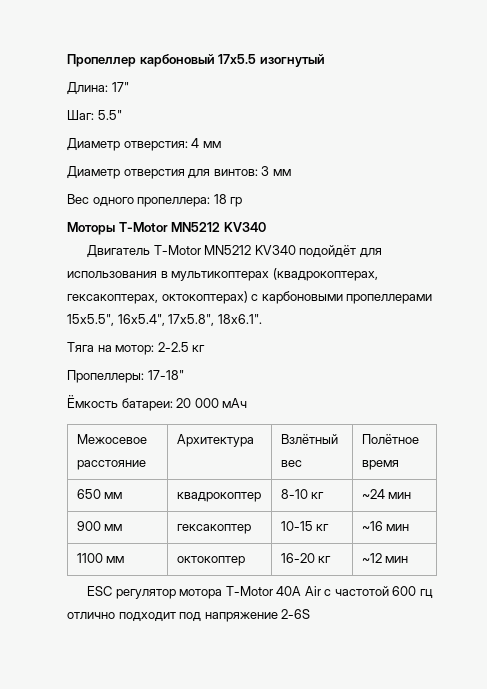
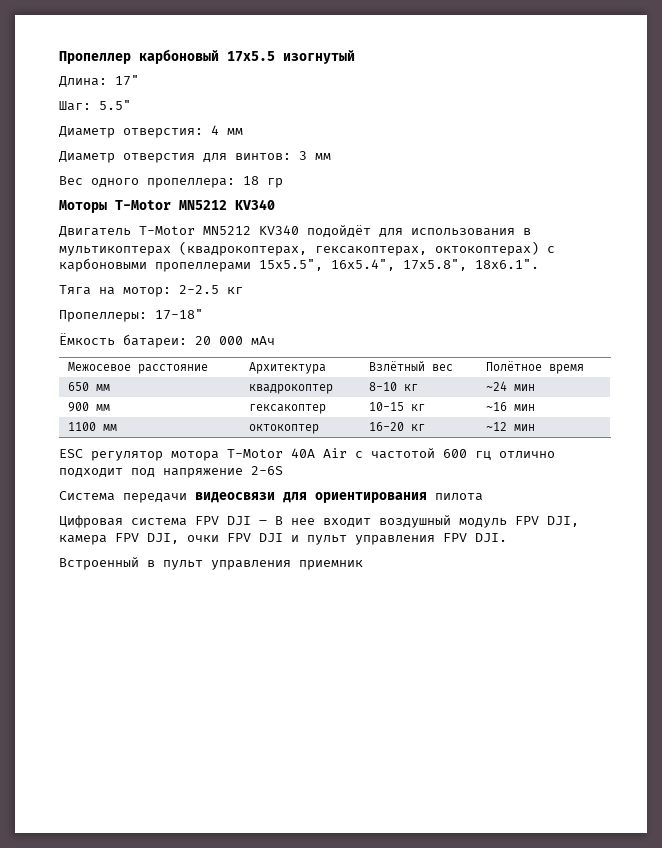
+ Система передачи видеосвязи для ориентирования пилота
+ Цифровая система FPV DJI – В нее входит воздушный модуль FPV DJI, камера FPV DJI, очки FPV DJI и пульт управления FPV DJI.
+ Встроенный в пульт управления приемник

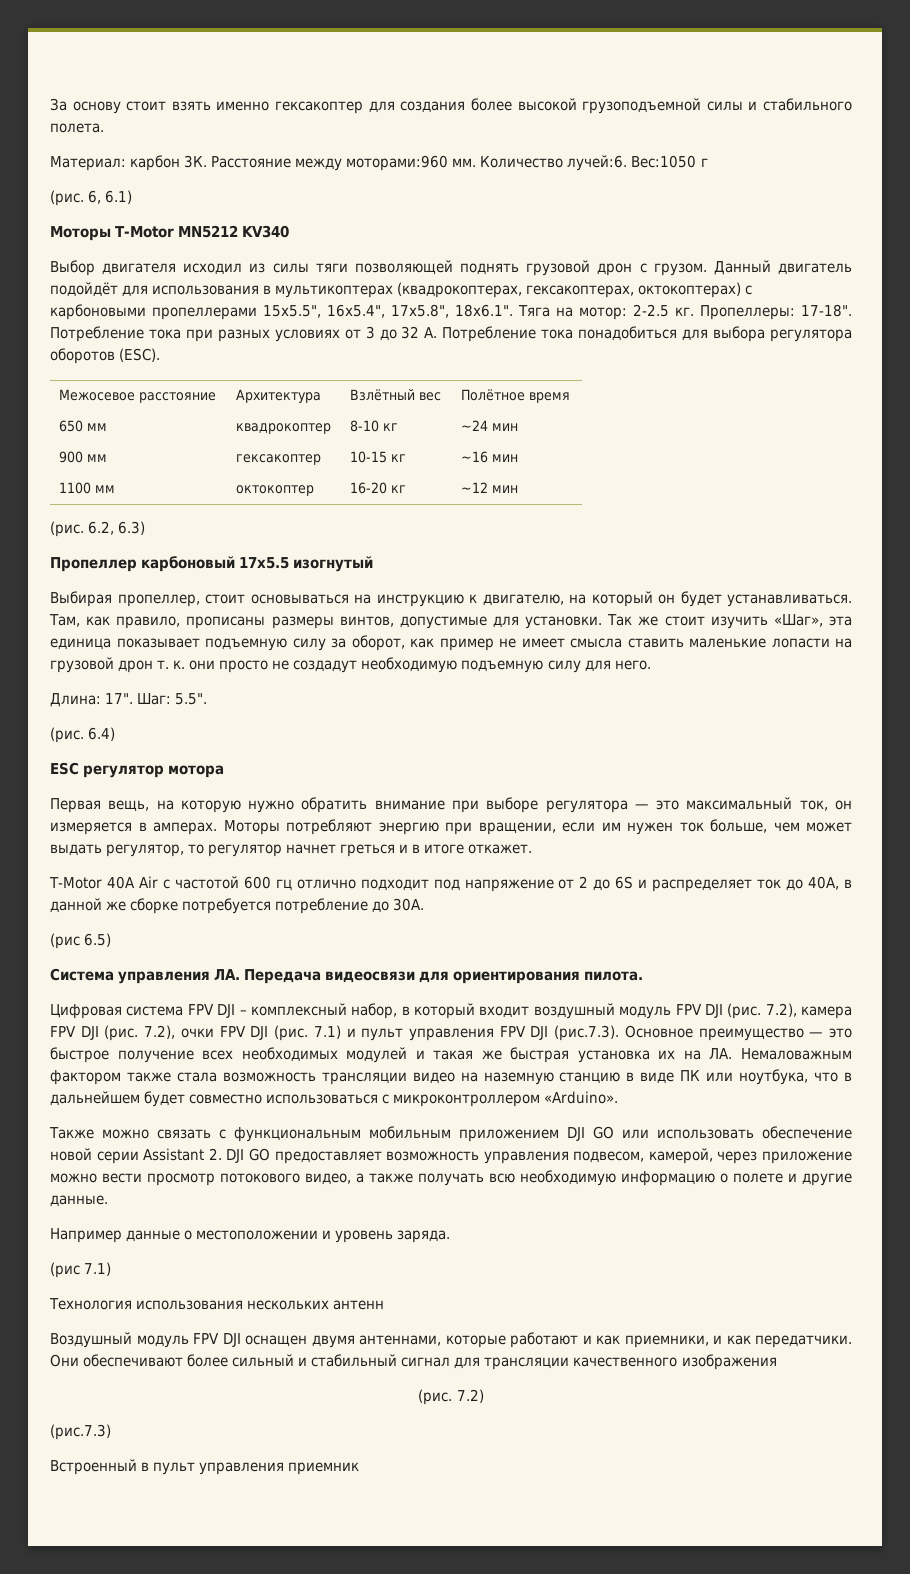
- Пропеллер карбоновый 17x5.5 изогнутый
- Длина: 17"
- Шаг: 5.5"
- Диаметр отверстия: 4 мм
- Диаметр отверстия для винтов: 3 мм
- Вес одного пропеллера: 18 гр
+ За основу стоит взять именно гексакоптер для создания более высокой грузоподъемной силы и стабильного полета.
+ Материал: карбон 3К. Расстояние между моторами:960 мм. Количество лучей:6. Вес:1050 г
+ (рис. 6, 6.1)
  Моторы T-Motor MN5212 KV340
- Двигатель T-Motor MN5212 KV340 подойдёт для использования в мультикоптерах (квадрокоптерах, гексакоптерах, октокоптерах) с карбоновыми пропеллерами 15x5.5", 16x5.4", 17x5.8", 18x6.1".
- Тяга на мотор: 2-2.5 кг
- Пропеллеры: 17-18"
- Ёмкость батареи: 20 000 мАч
+ Выбор двигателя исходил из силы тяги позволяющей поднять грузовой дрон с грузом. Данный двигатель подойдёт для использования в мультикоптерах (квадрокоптерах, гексакоптерах, октокоптерах) с карбоновыми пропеллерами 15x5.5", 16x5.4", 17x5.8", 18x6.1". Тяга на мотор: 2-2.5 кг. Пропеллеры: 17-18". Потребление тока при разных условиях от 3 до 32 А. Потребление тока понадобиться для выбора регулятора оборотов (ESC).
- ESC регулятор мотора T-Motor 40A Air с частотой 600 гц отлично подходит под напряжение 2-6S
- Система передачи видеосвязи для ориентирования пилота
+ (рис. 6.2, 6.3)
+ Пропеллер карбоновый 17x5.5 изогнутый
+ Выбирая пропеллер, стоит основываться на инструкцию к двигателю, на который он будет устанавливаться. Там, как правило, прописаны размеры винтов, допустимые для установки. Так же стоит изучить «Шаг», эта единица показывает подъемную силу за оборот, как пример не имеет смысла ставить маленькие лопасти на грузовой дрон т. к. они просто не создадут необходимую подъемную силу для него.
+ Длина: 17". Шаг: 5.5".
+ (рис. 6.4)
+ ESC регулятор мотора
+ Первая вещь, на которую нужно обратить внимание при выборе регулятора — это максимальный ток, он измеряется в амперах. Моторы потребляют энергию при вращении, если им нужен ток больше, чем может выдать регулятор, то регулятор начнет греться и в итоге откажет.
+ T-Motor 40A Air с частотой 600 гц отлично подходит под напряжение от 2 до 6S и распределяет ток до 40А, в данной же сборке потребуется потребление до 30А.
+ (рис 6.5)
+ Система управления ЛА. Передача видеосвязи для ориентирования пилота.
- Цифровая система FPV DJI – В нее входит воздушный модуль FPV DJI, камера FPV DJI, очки FPV DJI и пульт управления FPV DJI.
+ Цифровая система FPV DJI – комплексный набор, в который входит воздушный модуль FPV DJI (рис. 7.2), камера FPV DJI (рис. 7.2), очки FPV DJI (рис. 7.1) и пульт управления FPV DJI (рис.7.3). Основное преимущество — это быстрое получение всех необходимых модулей и такая же быстрая установка их на ЛА. Немаловажным фактором также стала возможность трансляции видео на наземную станцию в виде ПК или ноутбука, что в дальнейшем будет совместно использоваться с микроконтроллером «Arduino».
+ Также можно связать с функциональным мобильным приложением DJI GO или использовать обеспечение новой серии Assistant 2. DJI GO предоставляет возможность управления подвесом, камерой, через приложение можно вести просмотр потокового видео, а также получать всю необходимую информацию о полете и другие данные.
+ Например данные о местоположении и уровень заряда.
+ (рис 7.1)
+ Технология использования нескольких антенн
+ Воздушный модуль FPV DJI оснащен двумя антеннами, которые работают и как приемники, и как передатчики. Они обеспечивают более сильный и стабильный сигнал для трансляции качественного изображения
+ (рис. 7.2)
+ (рис.7.3)

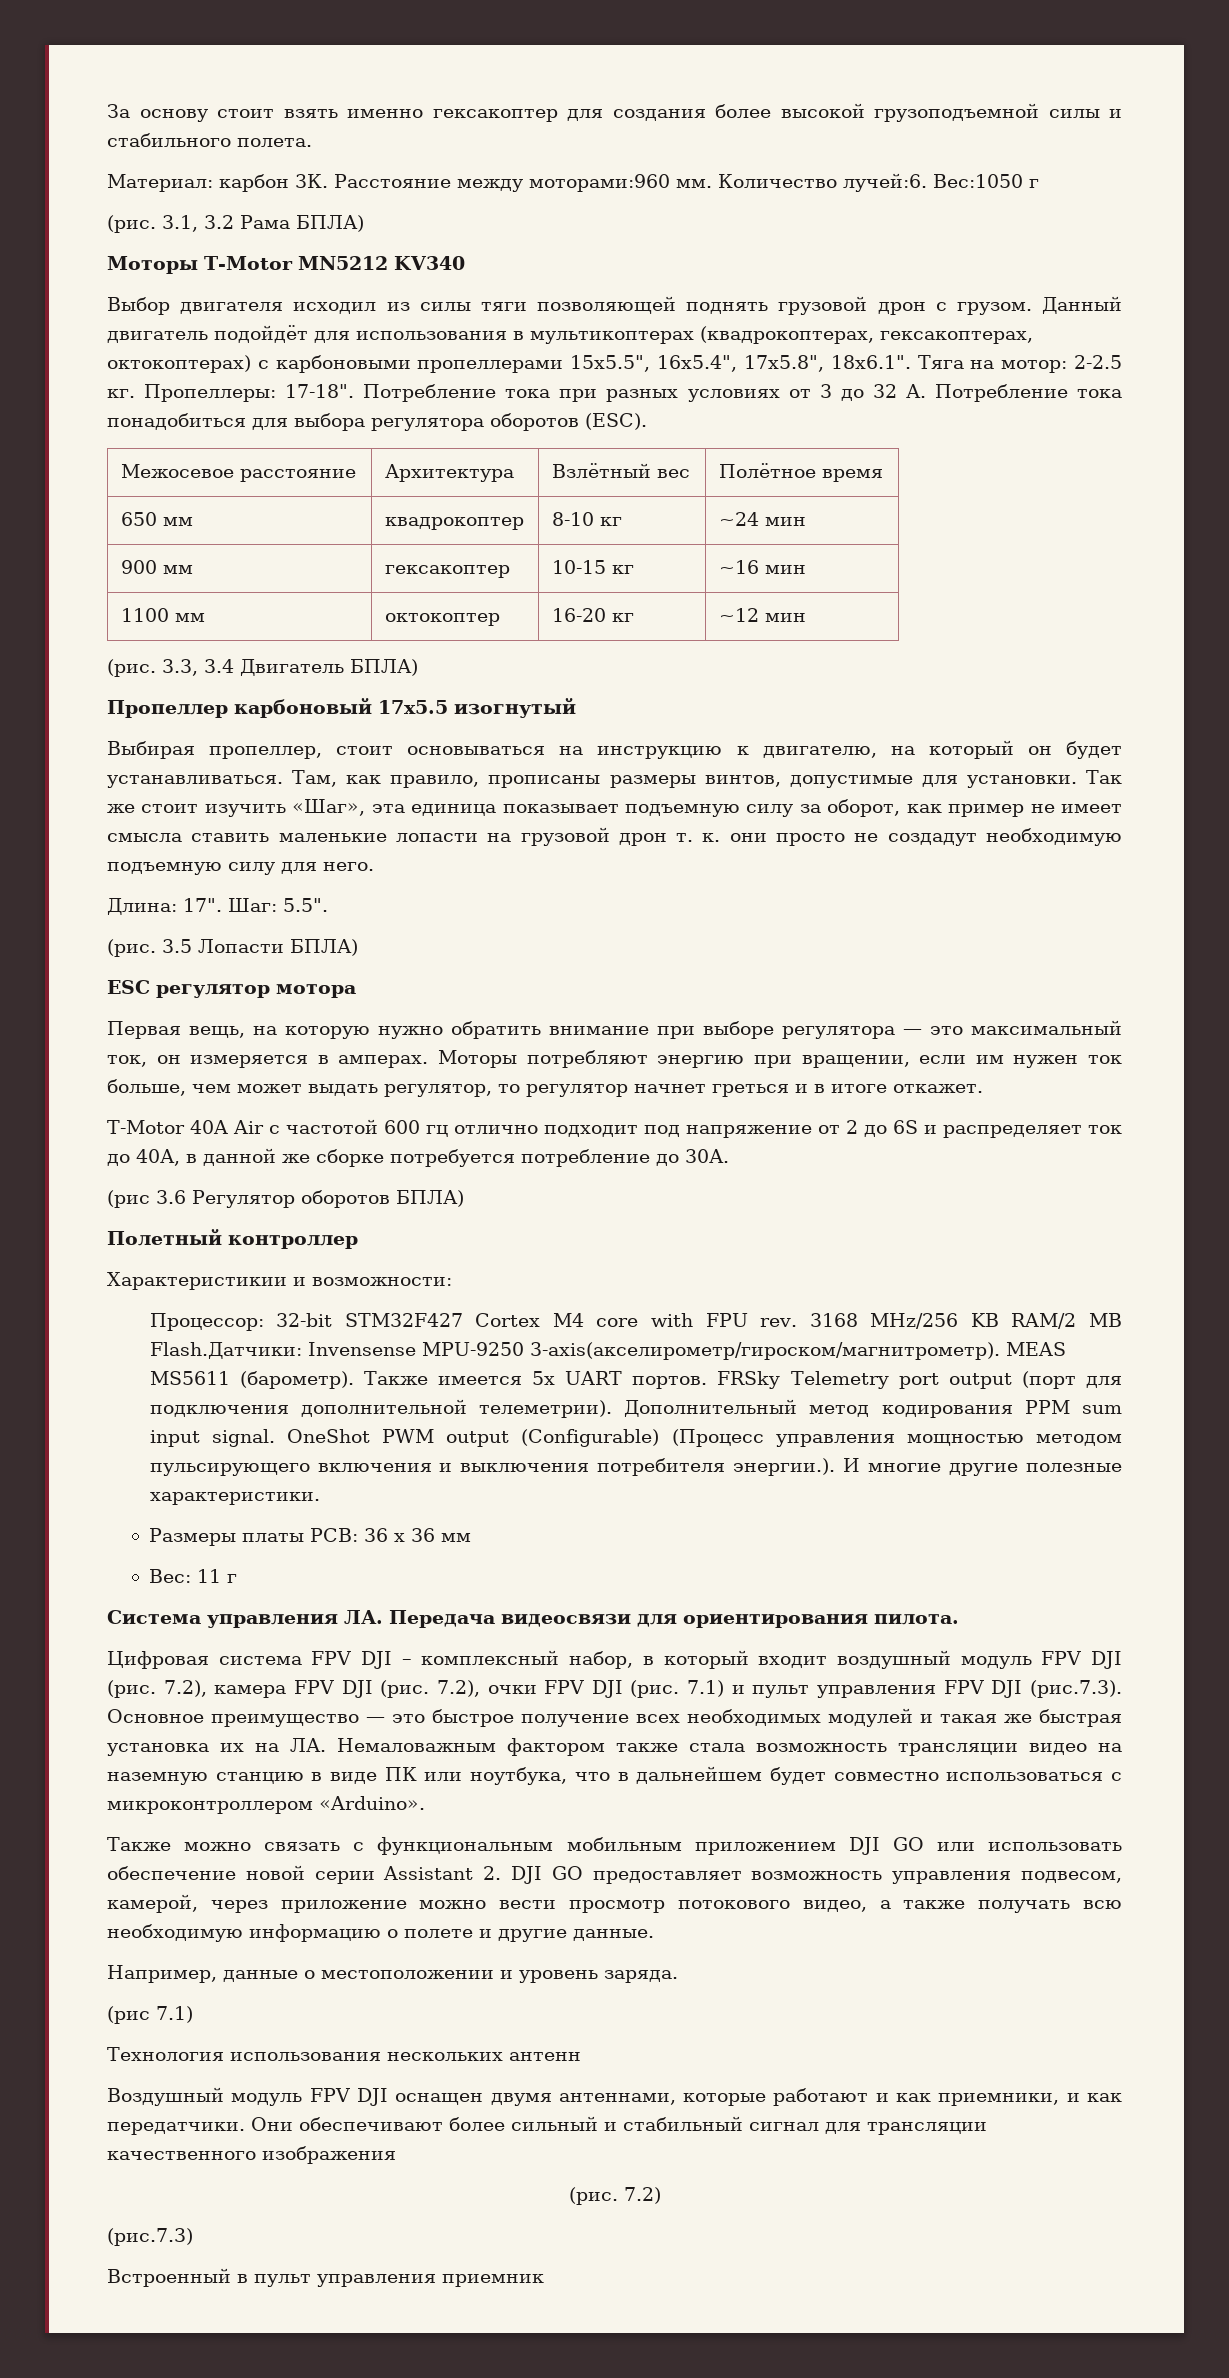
- 6, 6.1)
+ 3.1, 3.2 Рама БПЛА)
- 6.2, 6.3)
+ 3.3, 3.4 Двигатель БПЛА)
- 6.4)
+ 3.5 Лопасти БПЛА)
- (рис 6.5)
+ (рис 3.6 Регулятор оборотов БПЛА)
+ Полетный контроллер
+ Характеристикии и возможности:
+ Процессор: 32-bit STM32F427 Cortex M4 core with FPU rev. 3168 MHz/256 KB RAM/2 MB Flash.Датчики: Invensense MPU-9250 3-axis(акселирометр/гироском/магнитрометр). MEAS MS5611 (барометр). Также имеется 5x UART портов. FRSky Telemetry port output (порт для подключения дополнительной телеметрии). Дополнительный метод кодирования PPM sum input signal. OneShot PWM output (Configurable) (Процесс управления мощностью методом пульсирующего включения и выключения потребителя энергии.). И многие другие полезные характеристики.
+ Размеры платы PCB: 36 x 36 мм
+ Вес: 11 г
- Например данные о местоположении и уровень заряда.
+ Например, данные о местоположении и уровень заряда.

